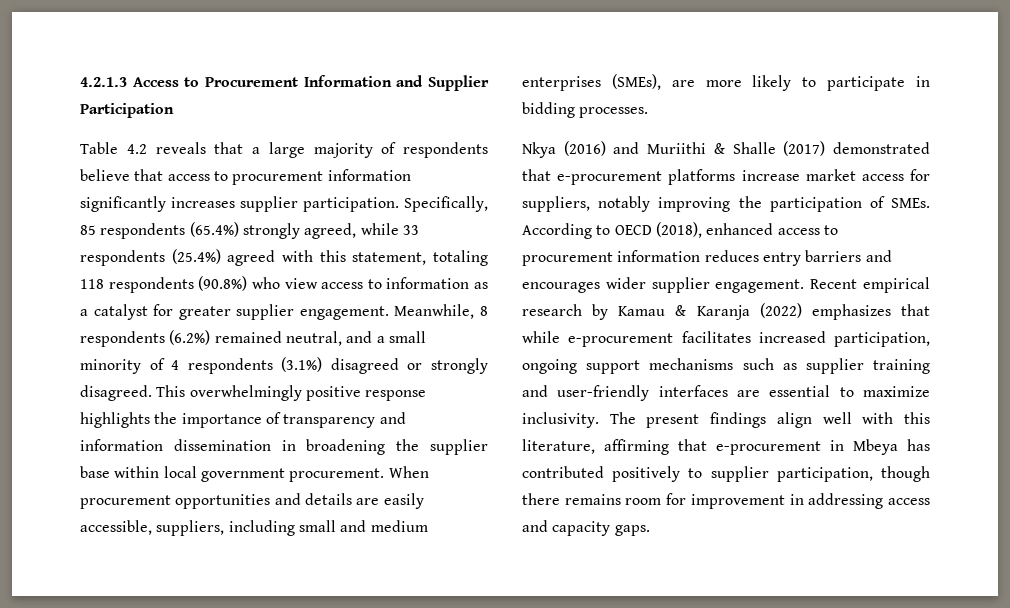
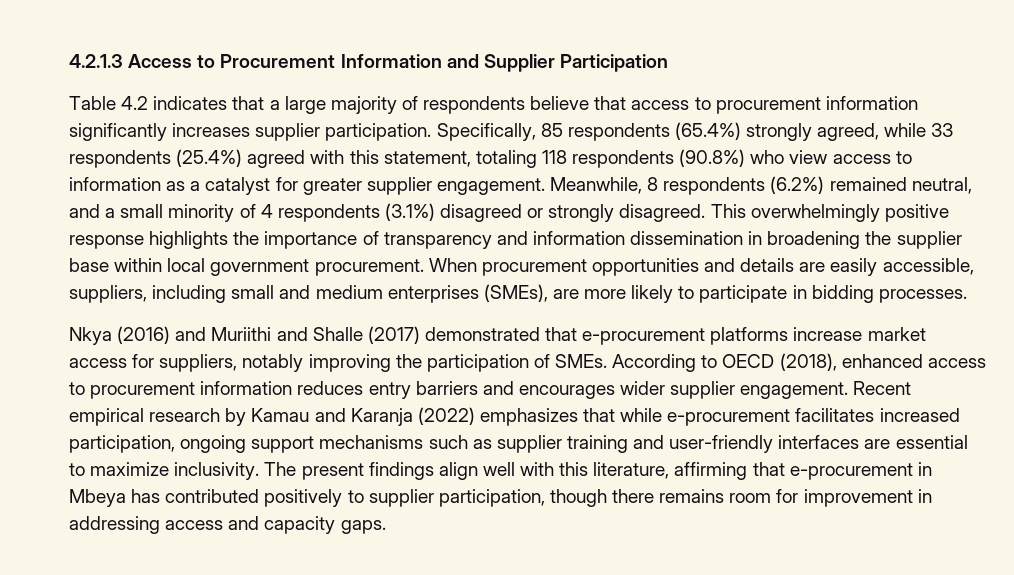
- Table 4.2 reveals that a large majority of respondents believe that access to procurement information significantly increases supplier participation.
+ Table 4.2 indicates that a large majority of respondents believe that access to procurement information significantly increases supplier participation.
- Nkya (2016) and Muriithi & Shalle (2017) demonstrated that e-procurement platforms increase market access for suppliers, notably improving the participation of SMEs.
+ Nkya (2016) and Muriithi and Shalle (2017) demonstrated that e-procurement platforms increase market access for suppliers, notably improving the participation of SMEs.
- Recent empirical research by Kamau & Karanja (2022) emphasizes that while e-procurement facilitates increased participation, ongoing support mechanisms such as supplier training and user-friendly interfaces are essential to maximize inclusivity.
+ Recent empirical research by Kamau and Karanja (2022) emphasizes that while e-procurement facilitates increased participation, ongoing support mechanisms such as supplier training and user-friendly interfaces are essential to maximize inclusivity.

